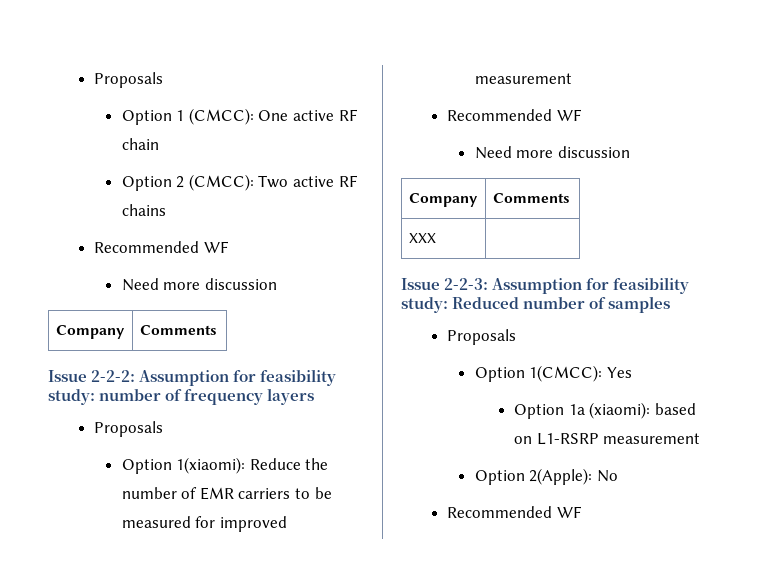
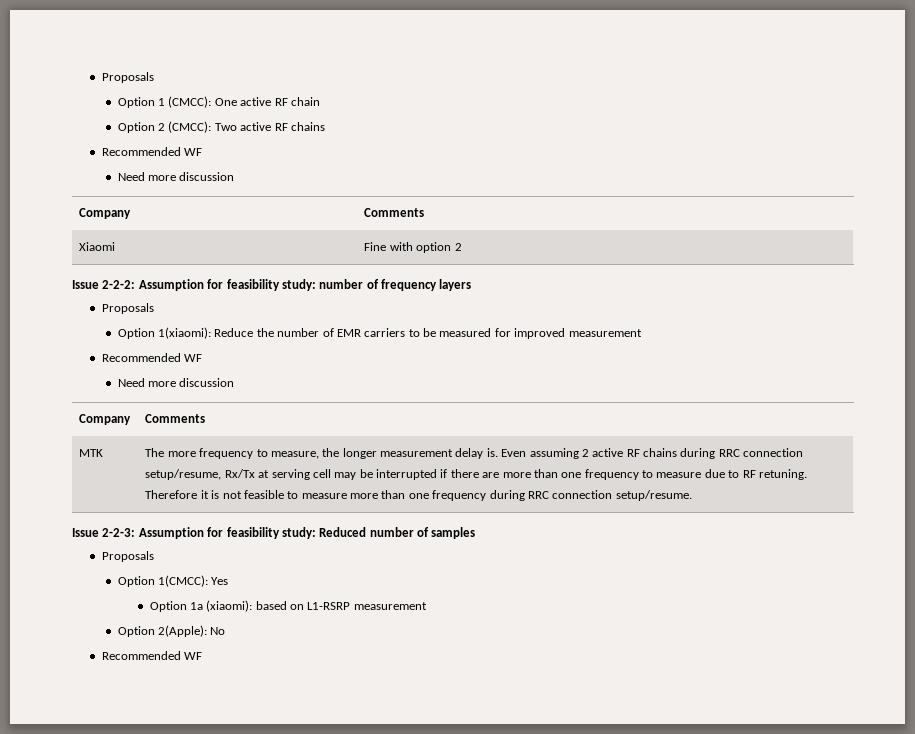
+ Xiaomi | Fine with option 2
- XXX
+ MTK | The more frequency to measure, the longer measurement delay is. Even assuming 2 active RF chains during RRC connection setup/resume, Rx/Tx at serving cell may be interrupted if there are more than one frequency to measure due to RF retuning. Therefore it is not feasible to measure more than one frequency during RRC connection setup/resume.

